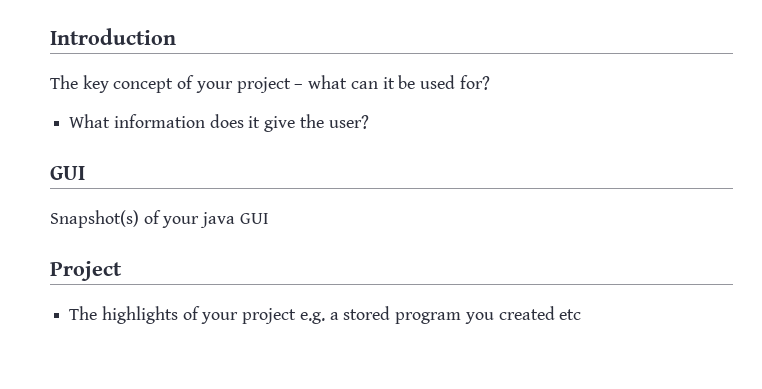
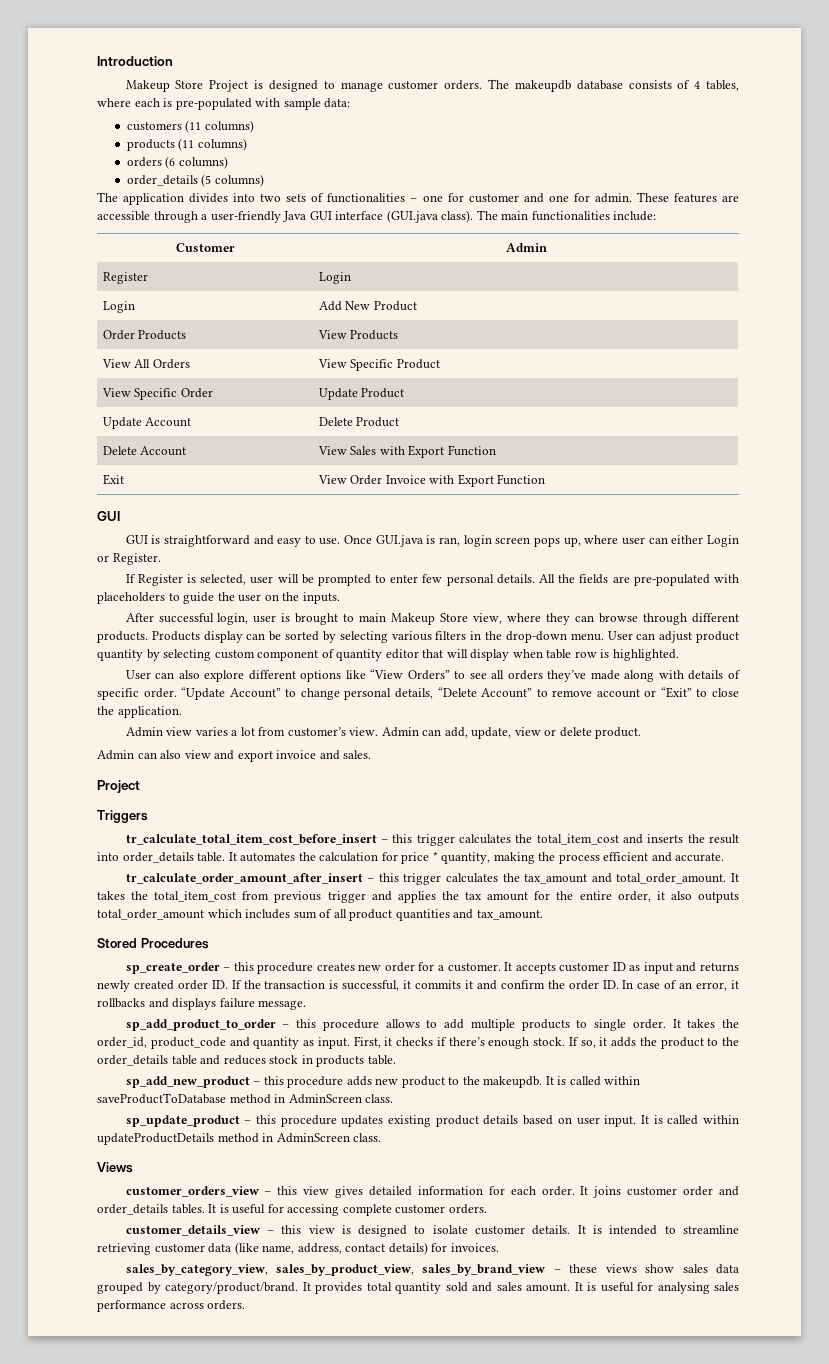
- The key concept of your project – what can it be used for?
- What information does it give the user?
+ Makeup Store Project is designed to manage customer orders. The makeupdb database consists of 4 tables, where each is pre-populated with sample data:
+ customers (11 columns)
+ products (11 columns)
+ orders (6 columns)
+ order_details (5 columns)
+ The application divides into two sets of functionalities – one for customer and one for admin. These features are accessible through a user-friendly Java GUI interface (GUI.java class). The main functionalities include:
+ Customer | Admin
+ Register | Login
+ Login | Add New Product
+ Order Products | View Products
+ View All Orders | View Specific Product
+ View Specific Order | Update Product
+ Update Account | Delete Product
+ Delete Account | View Sales with Export Function
+ Exit | View Order Invoice with Export Function
  GUI
- Snapshot(s) of your java GUI
+ GUI is straightforward and easy to use. Once GUI.java is ran, login screen pops up, where user can either Login or Register.
+ If Register is selected, user will be prompted to enter few personal details. All the fields are pre-populated with placeholders to guide the user on the inputs.
+ After successful login, user is brought to main Makeup Store view, where they can browse through different products. Products display can be sorted by selecting various filters in the drop-down menu. User can adjust product quantity by selecting custom component of quantity editor that will display when table row is highlighted.
+ User can also explore different options like “View Orders” to see all orders they’ve made along with details of specific order. “Update Account” to change personal details, “Delete Account” to remove account or “Exit” to close the application.
+ Admin view varies a lot from customer’s view. Admin can add, update, view or delete product.
+ Admin can also view and export invoice and sales.
  Project
- The highlights of your project e.g. a stored program you created etc
+ Triggers
+ tr_calculate_total_item_cost_before_insert – this trigger calculates the total_item_cost and inserts the result into order_details table. It automates the calculation for price * quantity, making the process efficient and accurate.
+ tr_calculate_order_amount_after_insert – this trigger calculates the tax_amount and total_order_amount. It takes the total_item_cost from previous trigger and applies the tax amount for the entire order, it also outputs total_order_amount which includes sum of all product quantities and tax_amount.
+ Stored Procedures
+ sp_create_order – this procedure creates new order for a customer. It accepts customer ID as input and returns newly created order ID. If the transaction is successful, it commits it and confirm the order ID. In case of an error, it rollbacks and displays failure message.
+ sp_add_product_to_order – this procedure allows to add multiple products to single order. It takes the order_id, product_code and quantity as input. First, it checks if there’s enough stock. If so, it adds the product to the order_details table and reduces stock in products table.
+ sp_add_new_product – this procedure adds new product to the makeupdb. It is called within saveProductToDatabase method in AdminScreen class.
+ sp_update_product – this procedure updates existing product details based on user input. It is called within updateProductDetails method in AdminScreen class.
+ Views
+ customer_orders_view – this view gives detailed information for each order. It joins customer order and order_details tables. It is useful for accessing complete customer orders.
+ customer_details_view – this view is designed to isolate customer details. It is intended to streamline retrieving customer data (like name, address, contact details) for invoices.
+ sales_by_category_view, sales_by_product_view, sales_by_brand_view – these views show sales data grouped by category/product/brand. It provides total quantity sold and sales amount. It is useful for analysing sales performance across orders.

